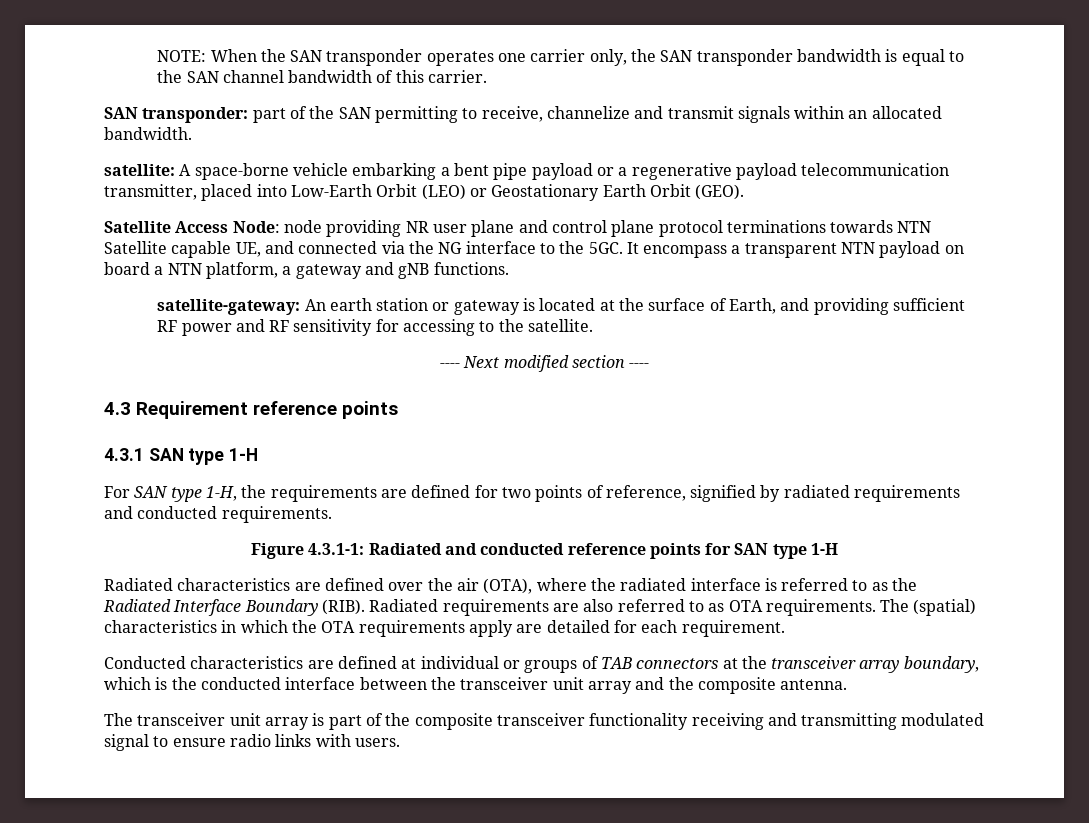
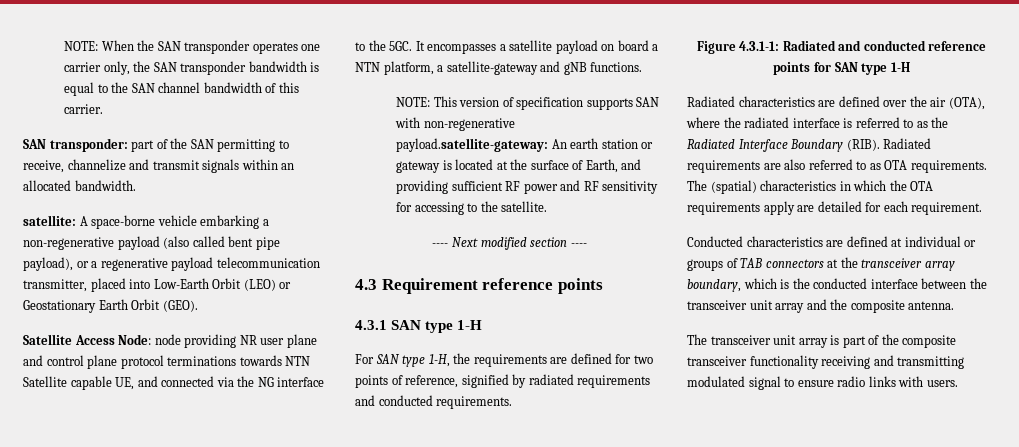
- satellite: A space-borne vehicle embarking a bent pipe payload or a regenerative payload telecommunication transmitter, placed into Low-Earth Orbit (LEO) or Geostationary Earth Orbit (GEO).
+ satellite: A space-borne vehicle embarking a non-regenerative payload (also called bent pipe payload), or a regenerative payload telecommunication transmitter, placed into Low-Earth Orbit (LEO) or Geostationary Earth Orbit (GEO).
- It encompass a transparent NTN payload on board a NTN platform, a gateway and gNB functions.
+ It encompasses a satellite payload on board a NTN platform, a satellite-gateway and gNB functions.
- satellite-gateway: An earth station or gateway is located at the surface of Earth, and providing sufficient RF power and RF sensitivity for accessing to the satellite.
+ NOTE: This version of specification supports SAN with non-regenerative payload.satellite-gateway: An earth station or gateway is located at the surface of Earth, and providing sufficient RF power and RF sensitivity for accessing to the satellite.

